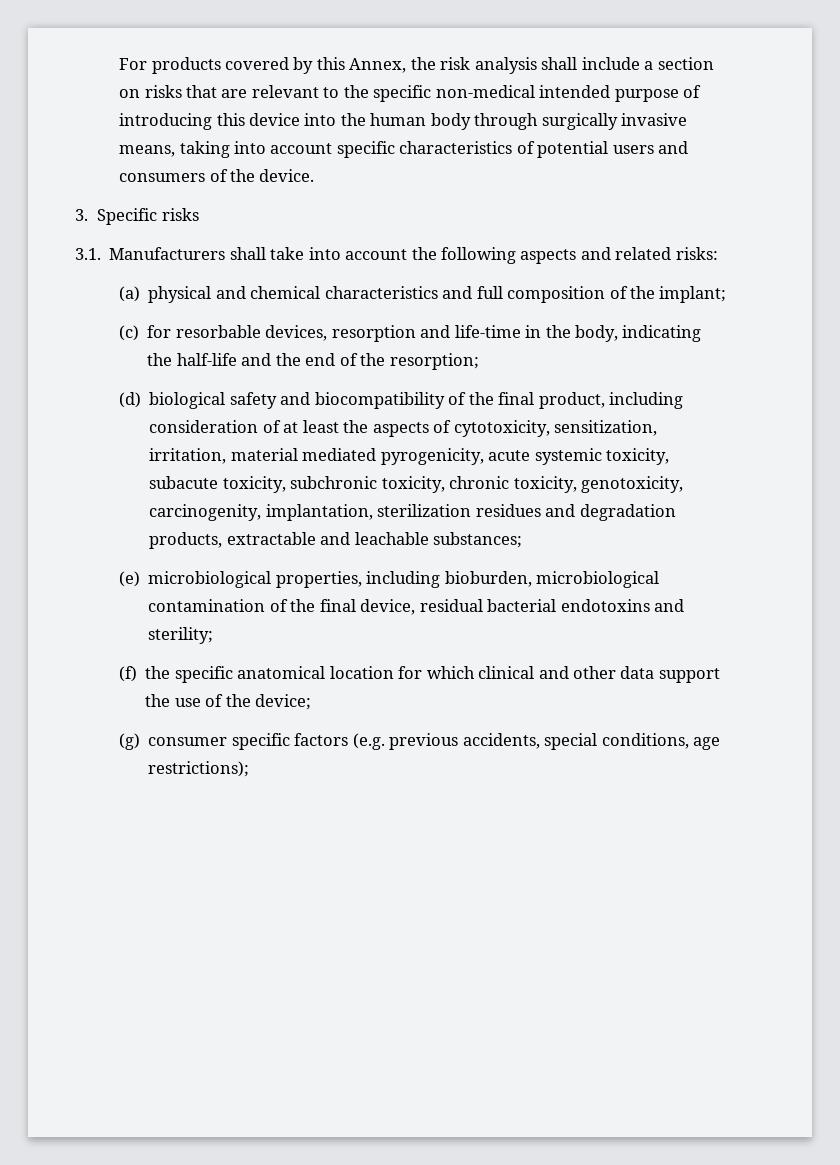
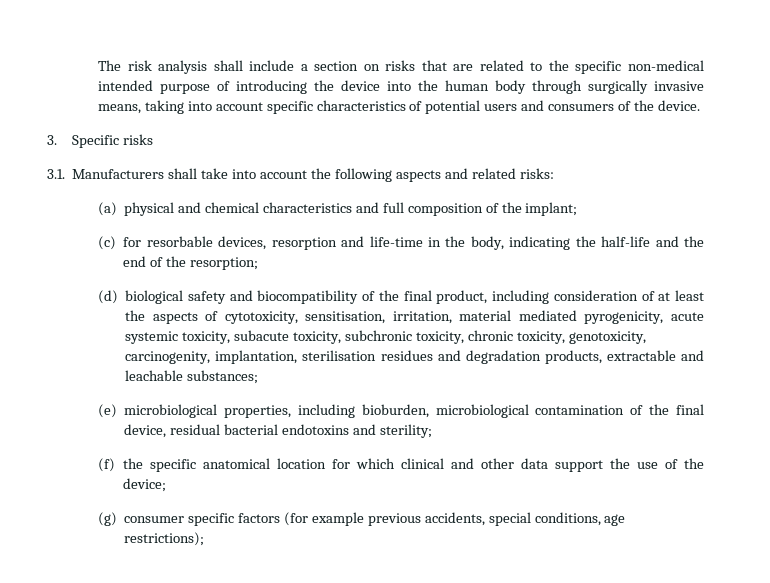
- For products covered by this Annex, the risk analysis shall include a section on risks that are relevant to the specific non-medical intended purpose of introducing this device into the human body through surgically invasive means, taking into account specific characteristics of potential users and consumers of the device.
+ The risk analysis shall include a section on risks that are related to the specific non-medical intended purpose of introducing the device into the human body through surgically invasive means, taking into account specific characteristics of potential users and consumers of the device.
- (d) biological safety and biocompatibility of the final product, including consideration of at least the aspects of cytotoxicity, sensitization, irritation, material mediated pyrogenicity, acute systemic toxicity, subacute toxicity, subchronic toxicity, chronic toxicity, genotoxicity, carcinogenity, implantation, sterilization residues and degradation products, extractable and leachable substances;
+ (d) biological safety and biocompatibility of the final product, including consideration of at least the aspects of cytotoxicity, sensitisation, irritation, material mediated pyrogenicity, acute systemic toxicity, subacute toxicity, subchronic toxicity, chronic toxicity, genotoxicity, carcinogenity, implantation, sterilisation residues and degradation products, extractable and leachable substances;
- (g) consumer specific factors (e.g. previous accidents, special conditions, age restrictions);
+ (g) consumer specific factors (for example previous accidents, special conditions, age restrictions);

